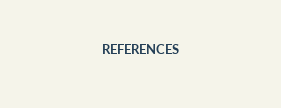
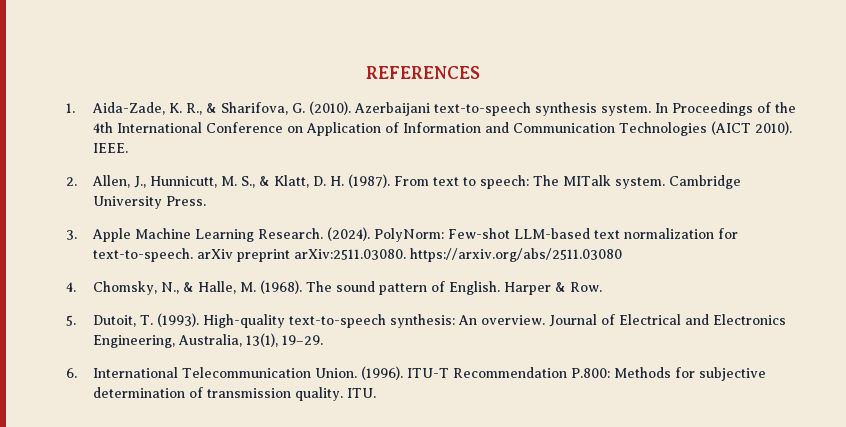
+ 1. Aida-Zade, K. R., & Sharifova, G. (2010). Azerbaijani text-to-speech synthesis system. In Proceedings of the 4th International Conference on Application of Information and Communication Technologies (AICT 2010). IEEE.
+ 2. Allen, J., Hunnicutt, M. S., & Klatt, D. H. (1987). From text to speech: The MITalk system. Cambridge University Press.
+ 3. Apple Machine Learning Research. (2024). PolyNorm: Few-shot LLM-based text normalization for text-to-speech. arXiv preprint arXiv:2511.03080. https://arxiv.org/abs/2511.03080
+ 4. Chomsky, N., & Halle, M. (1968). The sound pattern of English. Harper & Row.
+ 5. Dutoit, T. (1993). High-quality text-to-speech synthesis: An overview. Journal of Electrical and Electronics Engineering, Australia, 13(1), 19–29.
+ 6. International Telecommunication Union. (1996). ITU-T Recommendation P.800: Methods for subjective determination of transmission quality. ITU.

